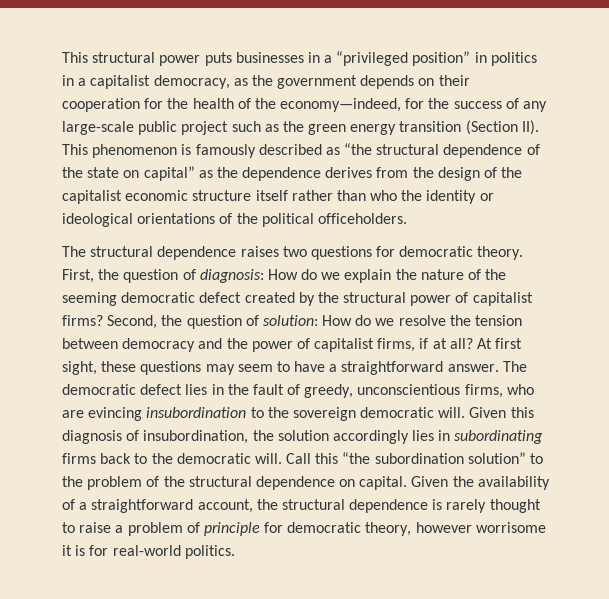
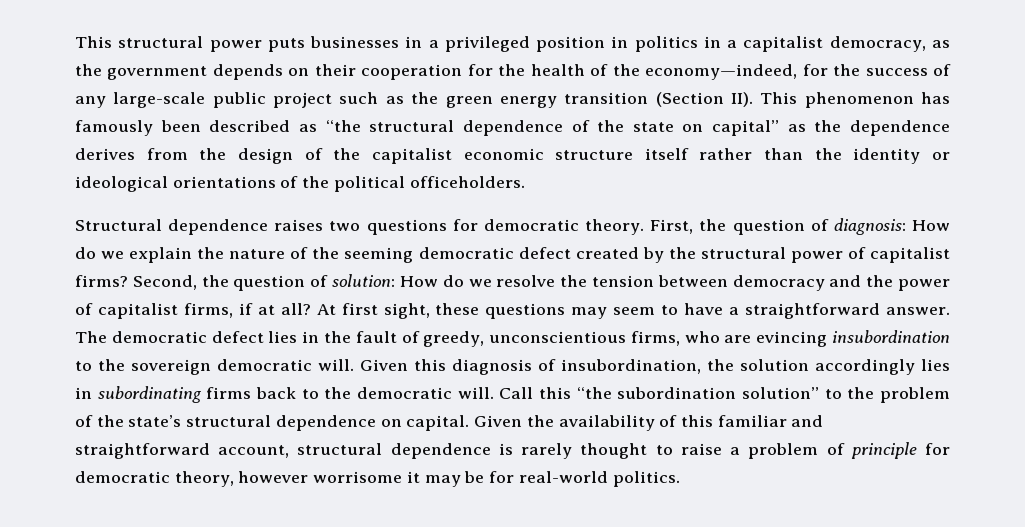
- This structural power puts businesses in a “privileged position” in politics in a capitalist democracy, as the government depends on their cooperation for the health of the economy—indeed, for the success of any large-scale public project such as the green energy transition (Section II). This phenomenon is famously described as “the structural dependence of the state on capital” as the dependence derives from the design of the capitalist economic structure itself rather than who the identity or ideological orientations of the political officeholders.
+ This structural power puts businesses in a privileged position in politics in a capitalist democracy, as the government depends on their cooperation for the health of the economy—indeed, for the success of any large-scale public project such as the green energy transition (Section II). This phenomenon has famously been described as “the structural dependence of the state on capital” as the dependence derives from the design of the capitalist economic structure itself rather than the identity or ideological orientations of the political officeholders.
- The structural dependence raises two questions for democratic theory.
+ Structural dependence raises two questions for democratic theory.
- Call this “the subordination solution” to the problem of the structural dependence on capital.
+ Call this “the subordination solution” to the problem of the state’s structural dependence on capital.
- Given the availability of a straightforward account, the structural dependence is rarely thought to raise a problem of principle for democratic theory, however worrisome it is for real-world politics.
+ Given the availability of this familiar and straightforward account, structural dependence is rarely thought to raise a problem of principle for democratic theory, however worrisome it may be for real-world politics.

